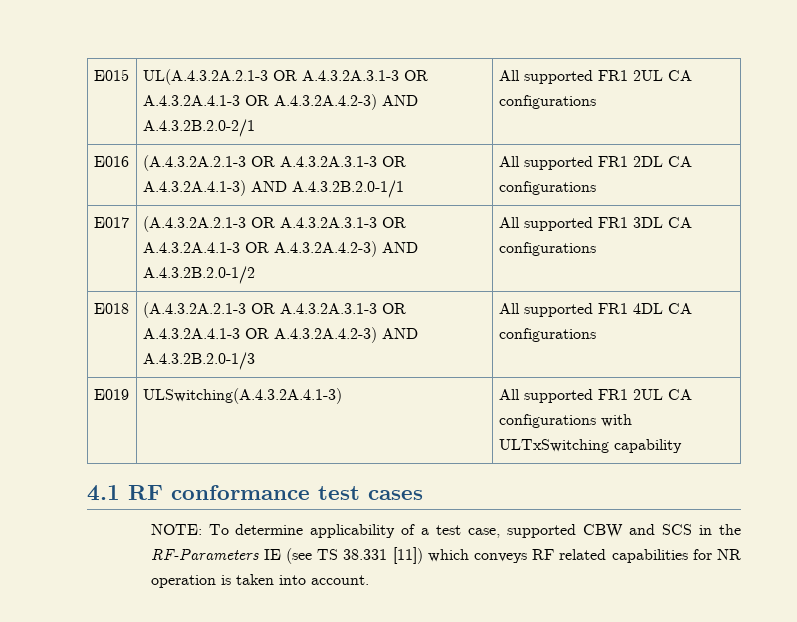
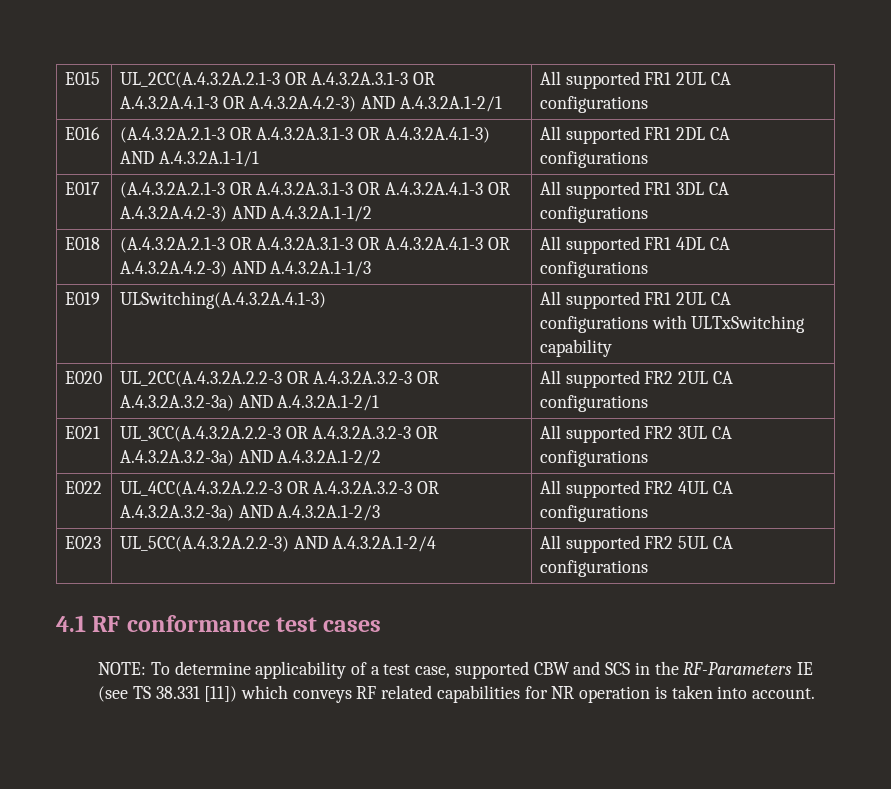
- E015 | UL(A.4.3.2A.2.1-3 OR A.4.3.2A.3.1-3 OR A.4.3.2A.4.1-3 OR A.4.3.2A.4.2-3) AND A.4.3.2B.2.0-2/1 | All supported FR1 2UL CA configurations
+ E015 | UL_2CC(A.4.3.2A.2.1-3 OR A.4.3.2A.3.1-3 OR A.4.3.2A.4.1-3 OR A.4.3.2A.4.2-3) AND A.4.3.2A.1-2/1 | All supported FR1 2UL CA configurations
- E016 | (A.4.3.2A.2.1-3 OR A.4.3.2A.3.1-3 OR A.4.3.2A.4.1-3) AND A.4.3.2B.2.0-1/1 | All supported FR1 2DL CA configurations
+ E016 | (A.4.3.2A.2.1-3 OR A.4.3.2A.3.1-3 OR A.4.3.2A.4.1-3) AND A.4.3.2A.1-1/1 | All supported FR1 2DL CA configurations
- E017 | (A.4.3.2A.2.1-3 OR A.4.3.2A.3.1-3 OR A.4.3.2A.4.1-3 OR A.4.3.2A.4.2-3) AND A.4.3.2B.2.0-1/2 | All supported FR1 3DL CA configurations
+ E017 | (A.4.3.2A.2.1-3 OR A.4.3.2A.3.1-3 OR A.4.3.2A.4.1-3 OR A.4.3.2A.4.2-3) AND A.4.3.2A.1-1/2 | All supported FR1 3DL CA configurations
- E018 | (A.4.3.2A.2.1-3 OR A.4.3.2A.3.1-3 OR A.4.3.2A.4.1-3 OR A.4.3.2A.4.2-3) AND A.4.3.2B.2.0-1/3 | All supported FR1 4DL CA configurations
+ E018 | (A.4.3.2A.2.1-3 OR A.4.3.2A.3.1-3 OR A.4.3.2A.4.1-3 OR A.4.3.2A.4.2-3) AND A.4.3.2A.1-1/3 | All supported FR1 4DL CA configurations
+ E020 | UL_2CC(A.4.3.2A.2.2-3 OR A.4.3.2A.3.2-3 OR A.4.3.2A.3.2-3a) AND A.4.3.2A.1-2/1 | All supported FR2 2UL CA configurations
+ E021 | UL_3CC(A.4.3.2A.2.2-3 OR A.4.3.2A.3.2-3 OR A.4.3.2A.3.2-3a) AND A.4.3.2A.1-2/2 | All supported FR2 3UL CA configurations
+ E022 | UL_4CC(A.4.3.2A.2.2-3 OR A.4.3.2A.3.2-3 OR A.4.3.2A.3.2-3a) AND A.4.3.2A.1-2/3 | All supported FR2 4UL CA configurations
+ E023 | UL_5CC(A.4.3.2A.2.2-3) AND A.4.3.2A.1-2/4 | All supported FR2 5UL CA configurations

